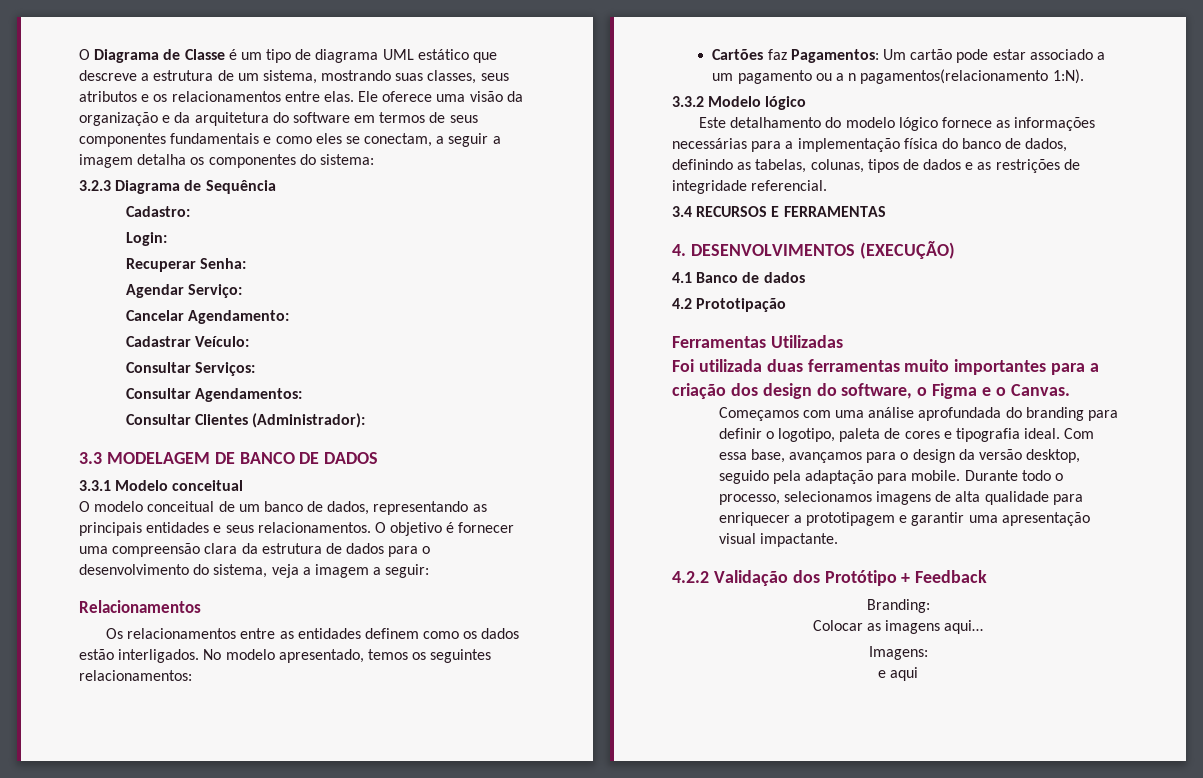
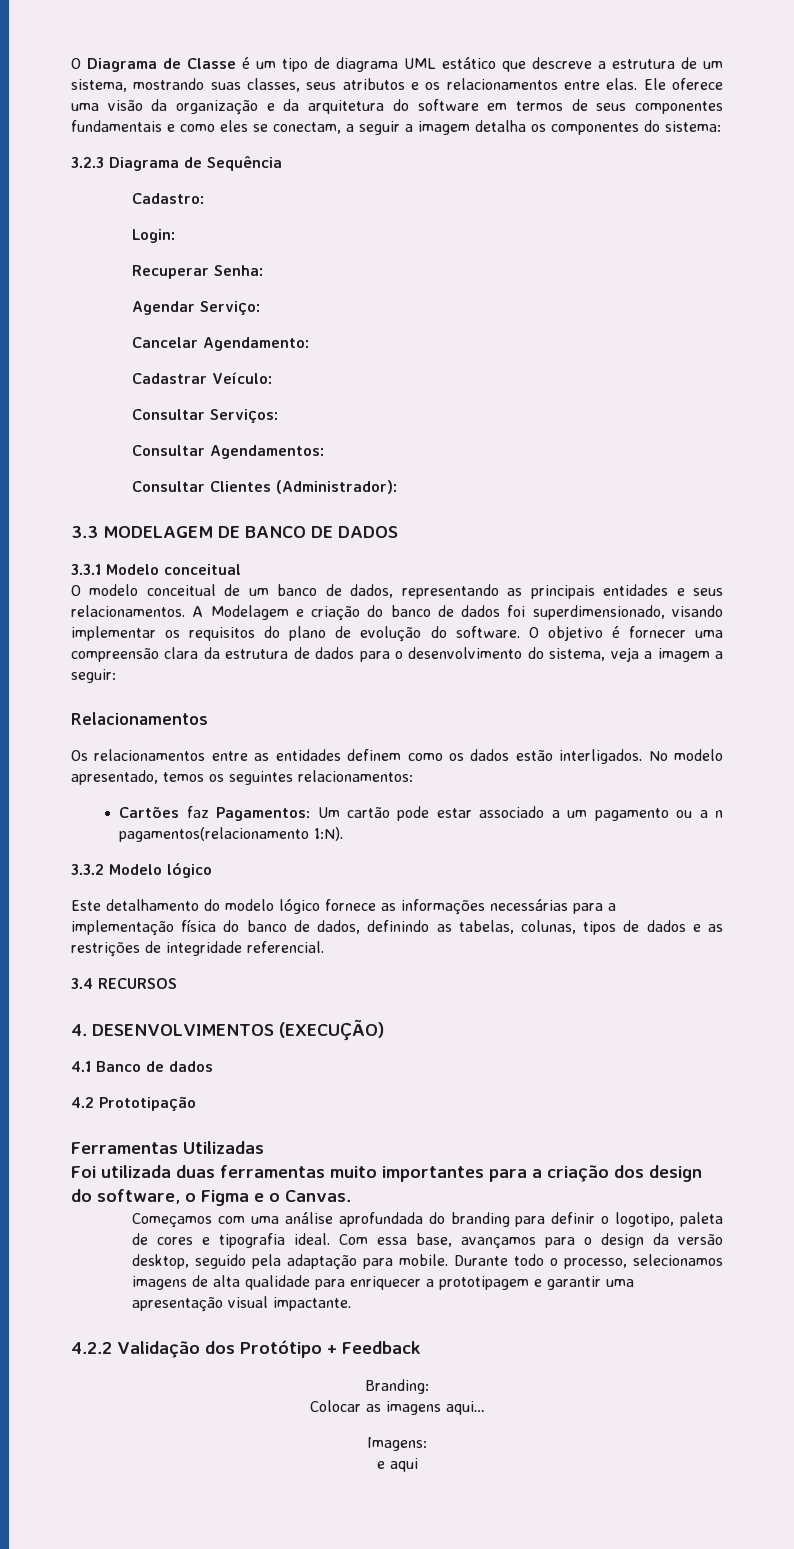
+ A Modelagem e criação do banco de dados foi superdimensionado, visando implementar os requisitos do plano de evolução do software.
- 3.4 RECURSOS E FERRAMENTAS
+ 3.4 RECURSOS

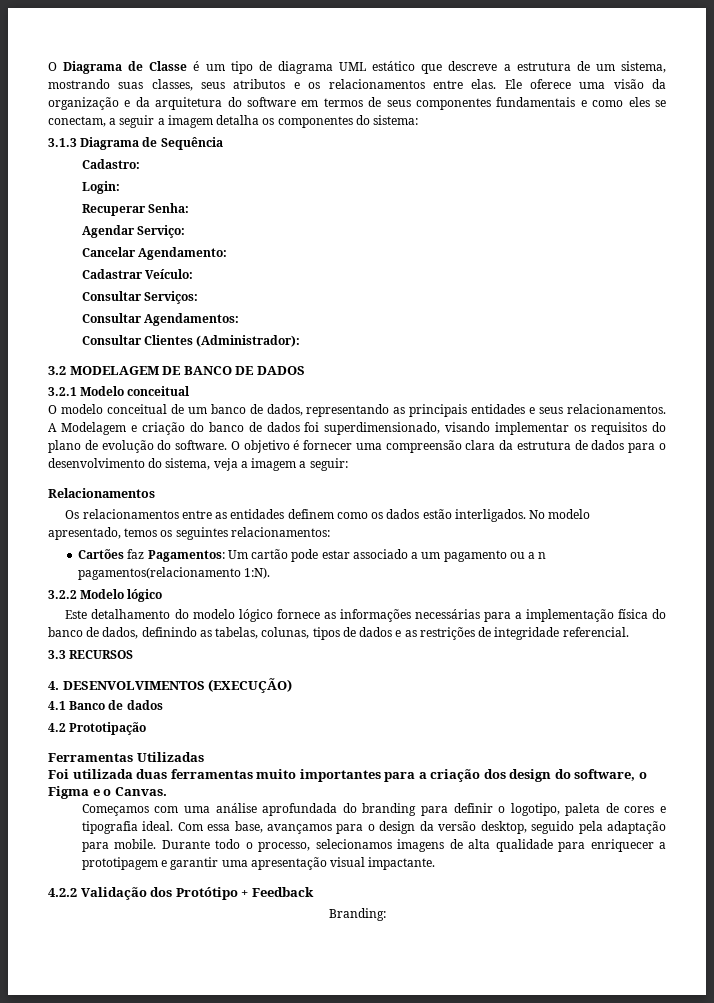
- 3.2.3 Diagrama de Sequência
+ 3.1.3 Diagrama de Sequência
- 3.3 MODELAGEM DE BANCO DE DADOS
+ 3.2 MODELAGEM DE BANCO DE DADOS
- 3.3.1 Modelo conceitual
+ 3.2.1 Modelo conceitual
- 3.3.2 Modelo lógico
+ 3.2.2 Modelo lógico
- 3.4 RECURSOS
+ 3.3 RECURSOS
- Colocar as imagens aqui…
- Imagens:
- e aqui

